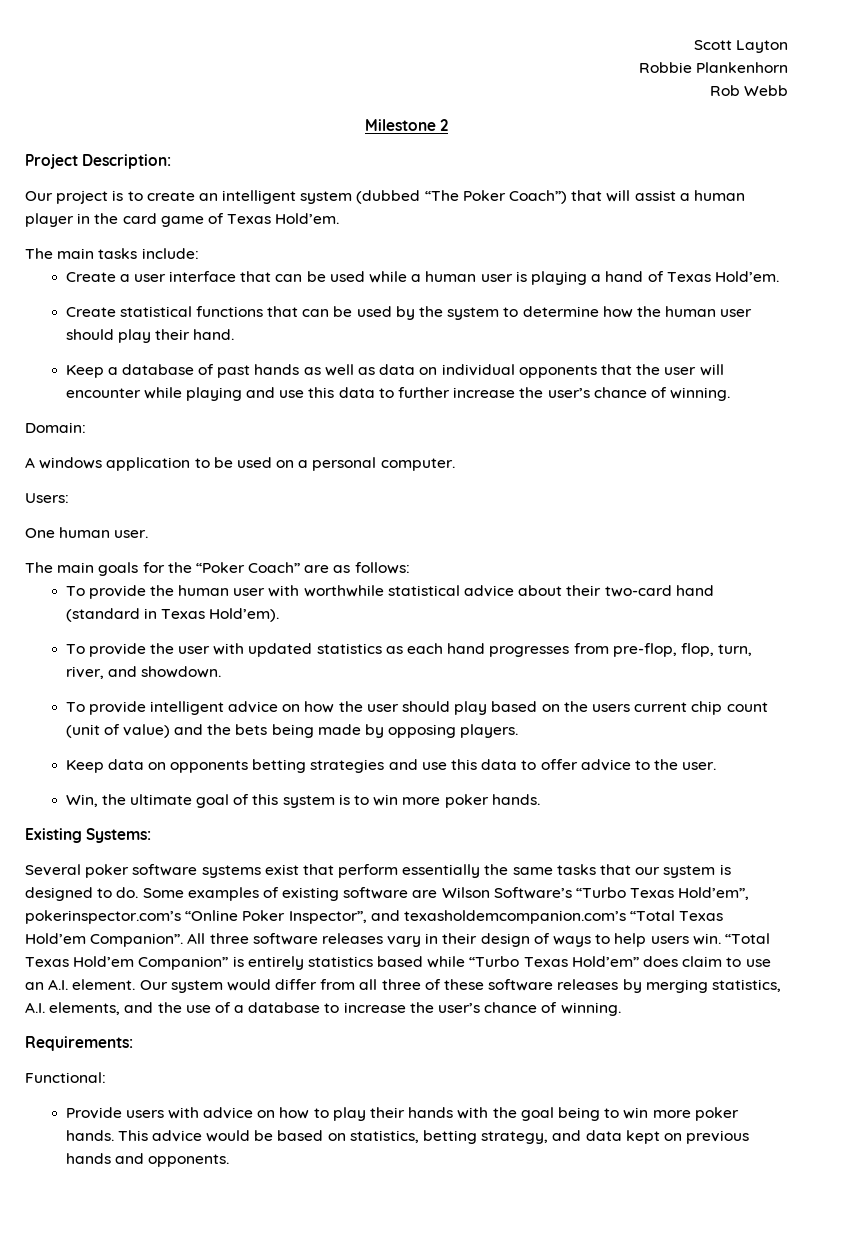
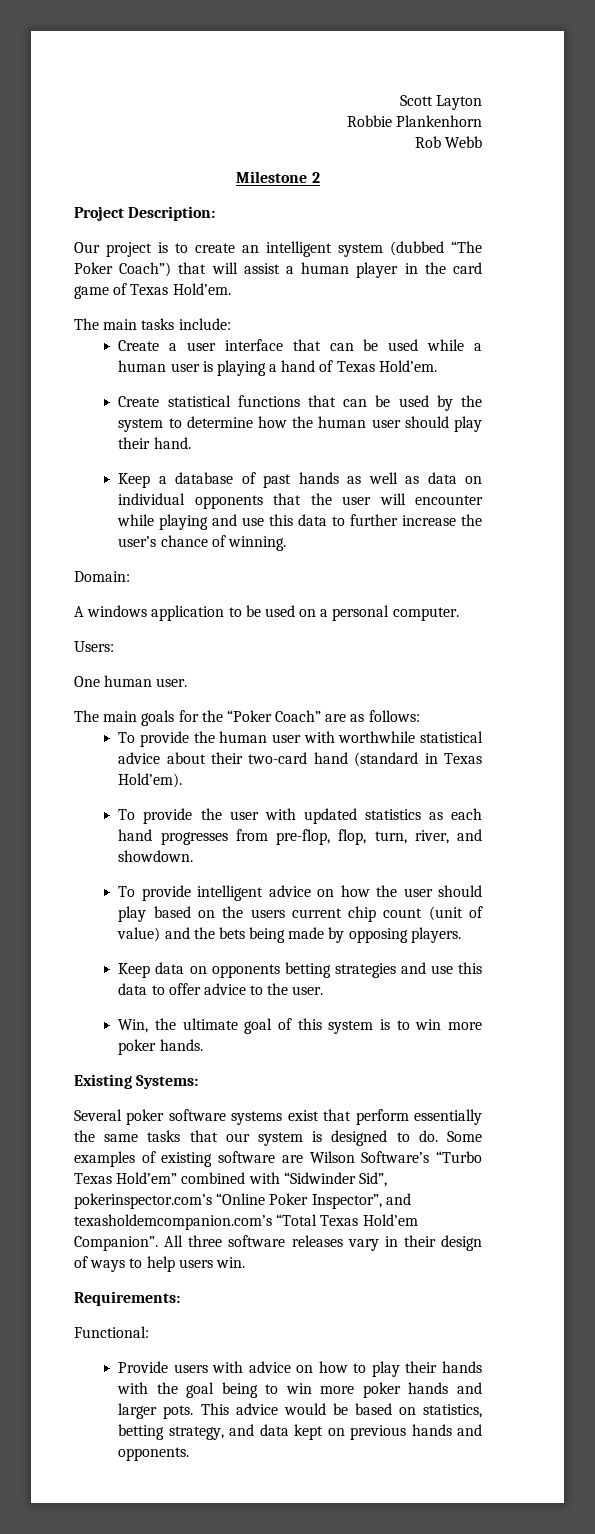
- Some examples of existing software are Wilson Software’s “Turbo Texas Hold’em”, pokerinspector.com’s “Online Poker Inspector”, and texasholdemcompanion.com’s “Total Texas Hold’em Companion”.
+ Some examples of existing software are Wilson Software’s “Turbo Texas Hold’em” combined with “Sidwinder Sid”, pokerinspector.com’s “Online Poker Inspector”, and texasholdemcompanion.com’s “Total Texas Hold’em Companion”.
- “Total Texas Hold’em Companion” is entirely statistics based while “Turbo Texas Hold’em” does claim to use an A.I. element. Our system would differ from all three of these software releases by merging statistics, A.I. elements, and the use of a database to increase the user’s chance of winning.
- Provide users with advice on how to play their hands with the goal being to win more poker hands.
+ Provide users with advice on how to play their hands with the goal being to win more poker hands and larger pots.

